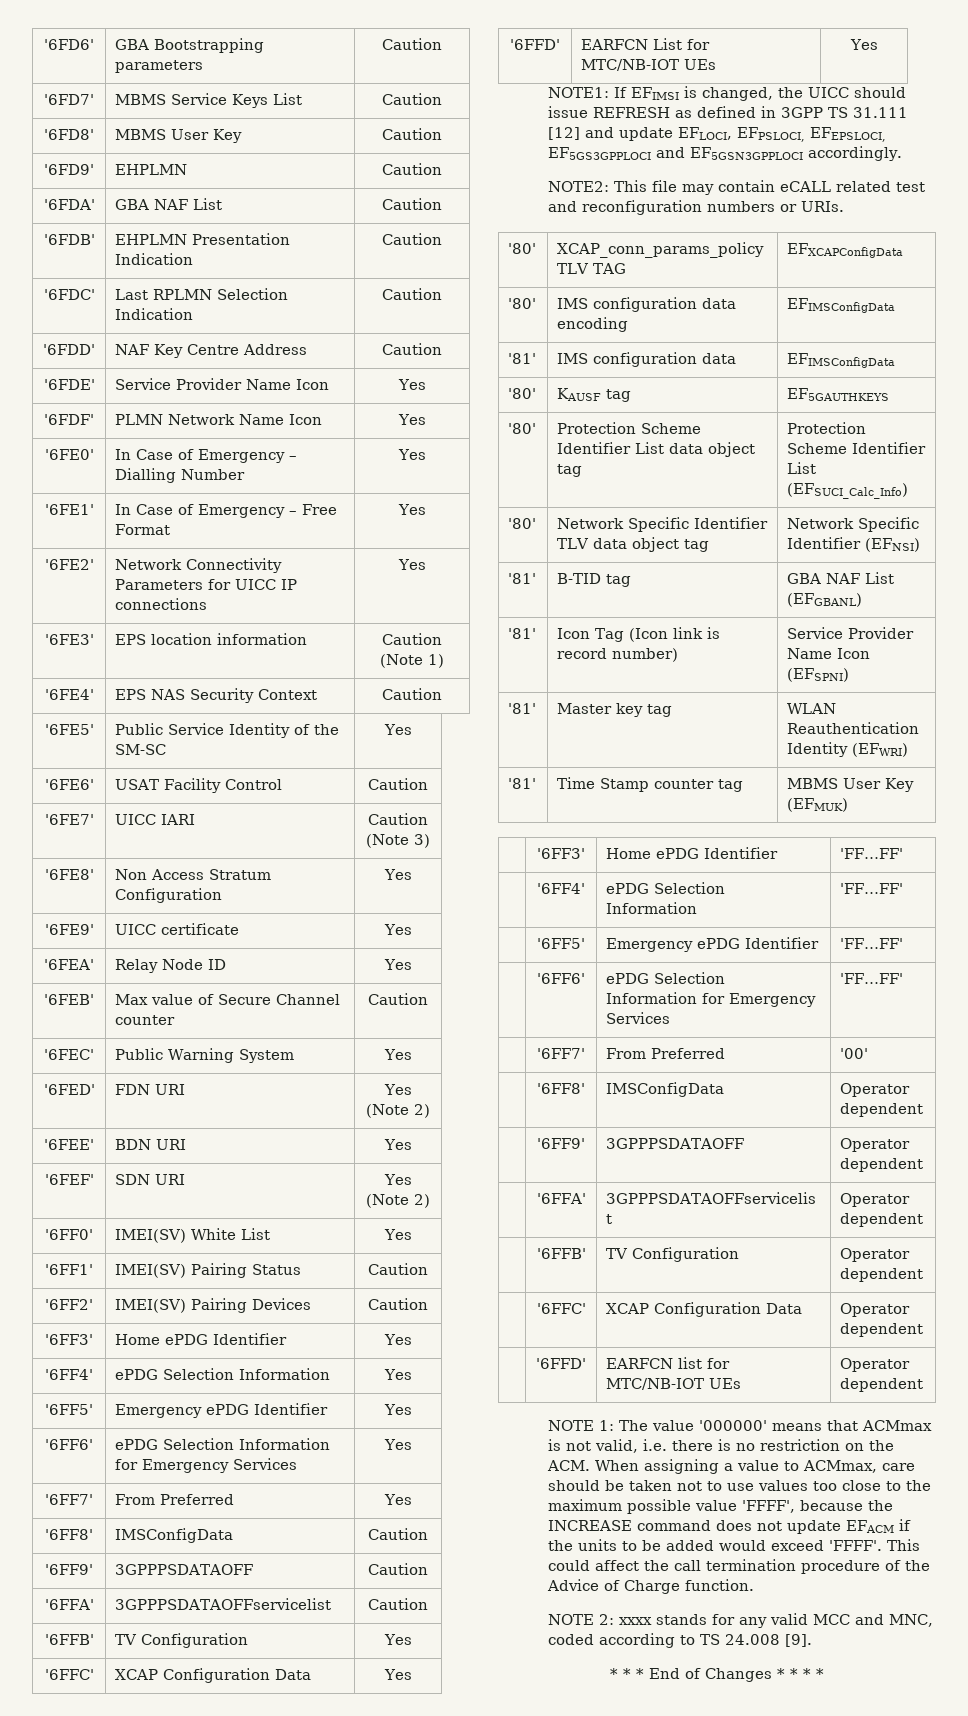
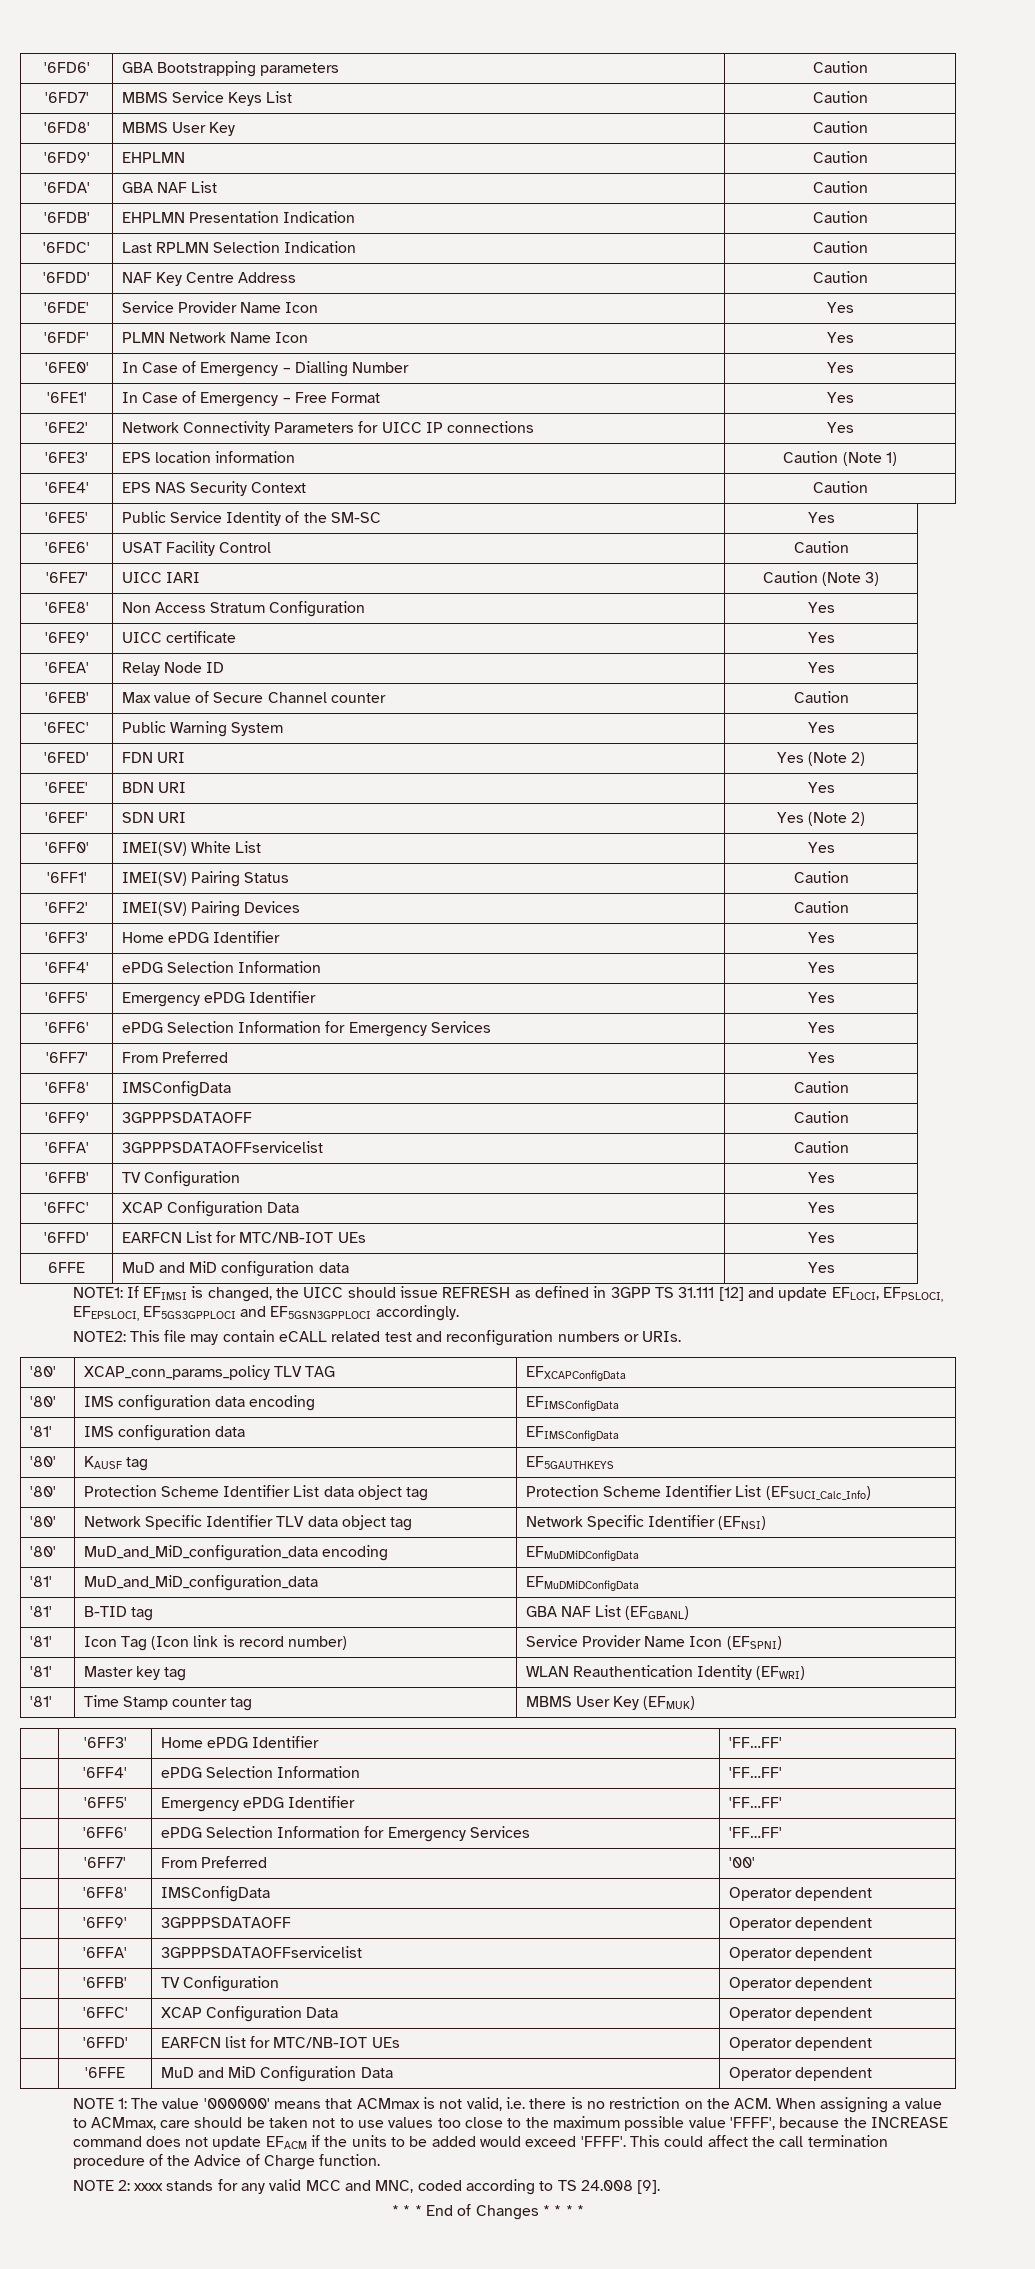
+ 6FFE | MuD and MiD configuration data | Yes
+ '80' | MuD_and_MiD_configuration_data encoding | EFMuDMiDConfigData
+ '81' | MuD_and_MiD_configuration_data | EFMuDMiDConfigData
+ | '6FFE | MuD and MiD Configuration Data | Operator dependent

